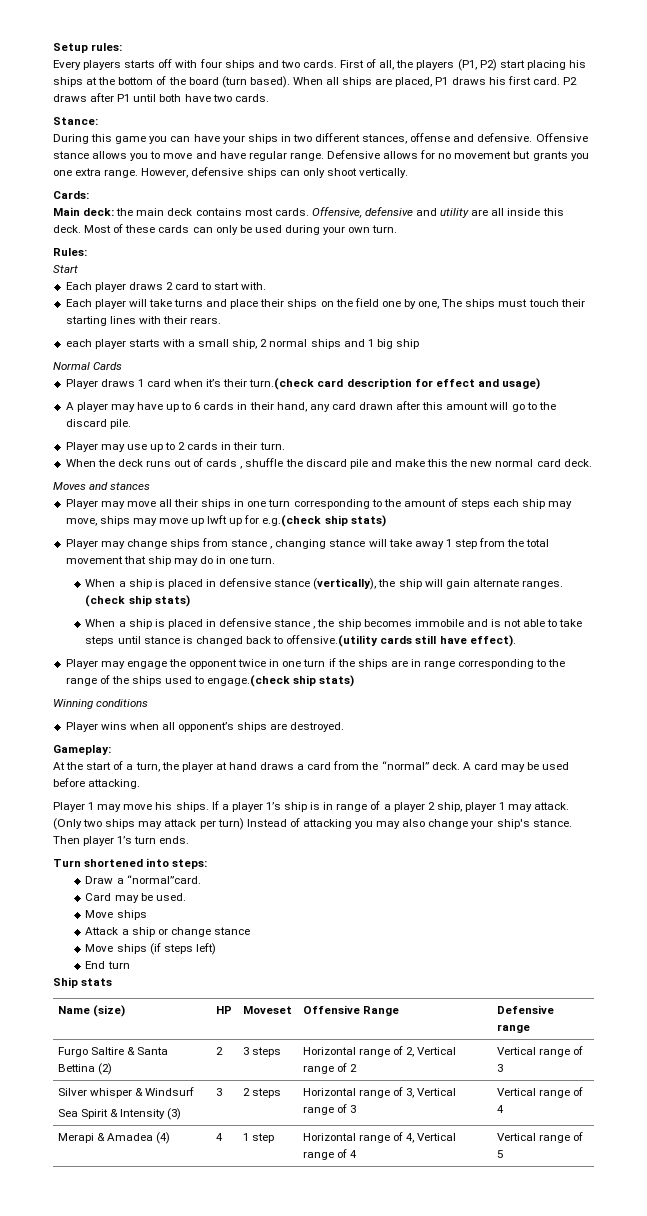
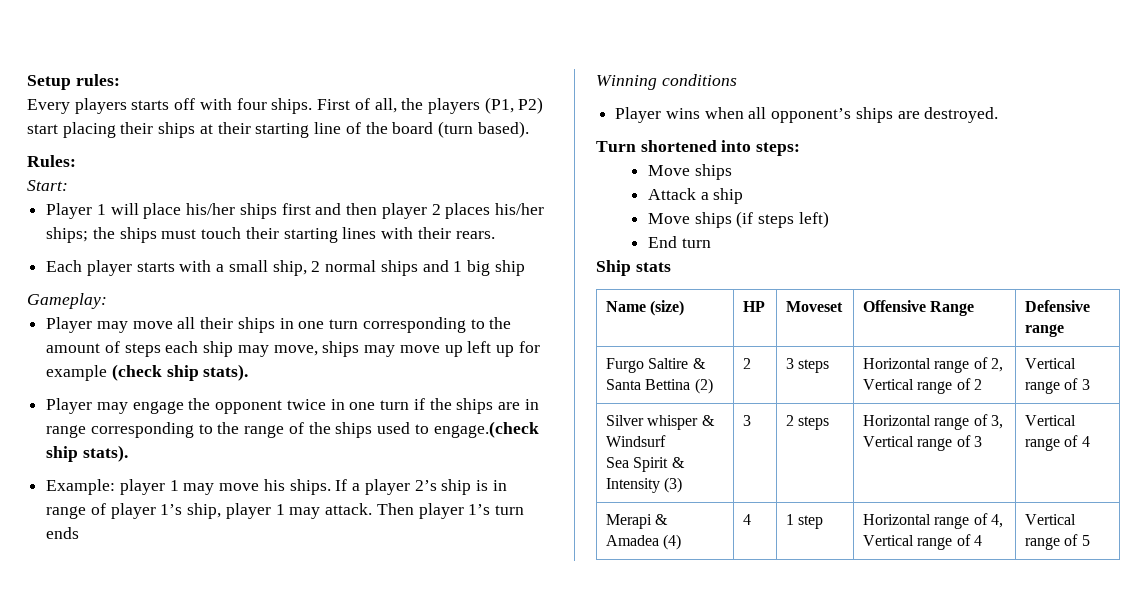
- Every players starts off with four ships and two cards.
+ Every players starts off with four ships.
- First of all, the players (P1, P2) start placing his ships at the bottom of the board (turn based). When all ships are placed, P1 draws his first card. P2 draws after P1 until both have two cards.
- Stance:
- During this game you can have your ships in two different stances, offense and defensive. Offensive stance allows you to move and have regular range. Defensive allows for no movement but grants you one extra range. However, defensive ships can only shoot vertically.
- Cards:
- Main deck: the main deck contains most cards. Offensive, defensive and utility are all inside this deck. Most of these cards can only be used during your own turn.
+ First of all, the players (P1, P2) start placing their ships at their starting line of the board (turn based).
  Rules:
- Start
- Each player draws 2 card to start with.
- Each player will take turns and place their ships on the field one by one, The ships must touch their starting lines with their rears.
+ Start:
+ Player 1 will place his/her ships first and then player 2 places his/her ships; the ships must touch their starting lines with their rears.
- each player starts with a small ship, 2 normal ships and 1 big ship
+ Each player starts with a small ship, 2 normal ships and 1 big ship
- Normal Cards
- Player draws 1 card when it’s their turn.(check card description for effect and usage)
- A player may have up to 6 cards in their hand, any card drawn after this amount will go to the discard pile.
- Player may use up to 2 cards in their turn.
- When the deck runs out of cards , shuffle the discard pile and make this the new normal card deck.
- Moves and stances
+ Gameplay:
- Player may move all their ships in one turn corresponding to the amount of steps each ship may move, ships may move up lwft up for e.g.(check ship stats)
- Player may change ships from stance , changing stance will take away 1 step from the total movement that ship may do in one turn.
- When a ship is placed in defensive stance (vertically), the ship will gain alternate ranges. (check ship stats)
- When a ship is placed in defensive stance , the ship becomes immobile and is not able to take steps until stance is changed back to offensive.(utility cards still have effect).
+ Player may move all their ships in one turn corresponding to the amount of steps each ship may move, ships may move up left up for example (check ship stats).
- Player may engage the opponent twice in one turn if the ships are in range corresponding to the range of the ships used to engage.(check ship stats)
+ Player may engage the opponent twice in one turn if the ships are in range corresponding to the range of the ships used to engage.(check ship stats).
+ Example: player 1 may move his ships. If a player 2’s ship is in range of player 1’s ship, player 1 may attack. Then player 1’s turn ends
- Gameplay:
- At the start of a turn, the player at hand draws a card from the “normal” deck. A card may be used before attacking.
- Player 1 may move his ships. If a player 1’s ship is in range of a player 2 ship, player 1 may attack. (Only two ships may attack per turn) Instead of attacking you may also change your ship's stance. Then player 1’s turn ends.
  Turn shortened into steps:
- Draw a “normal”card.
- Card may be used.
- Attack a ship or change stance
+ Attack a ship

